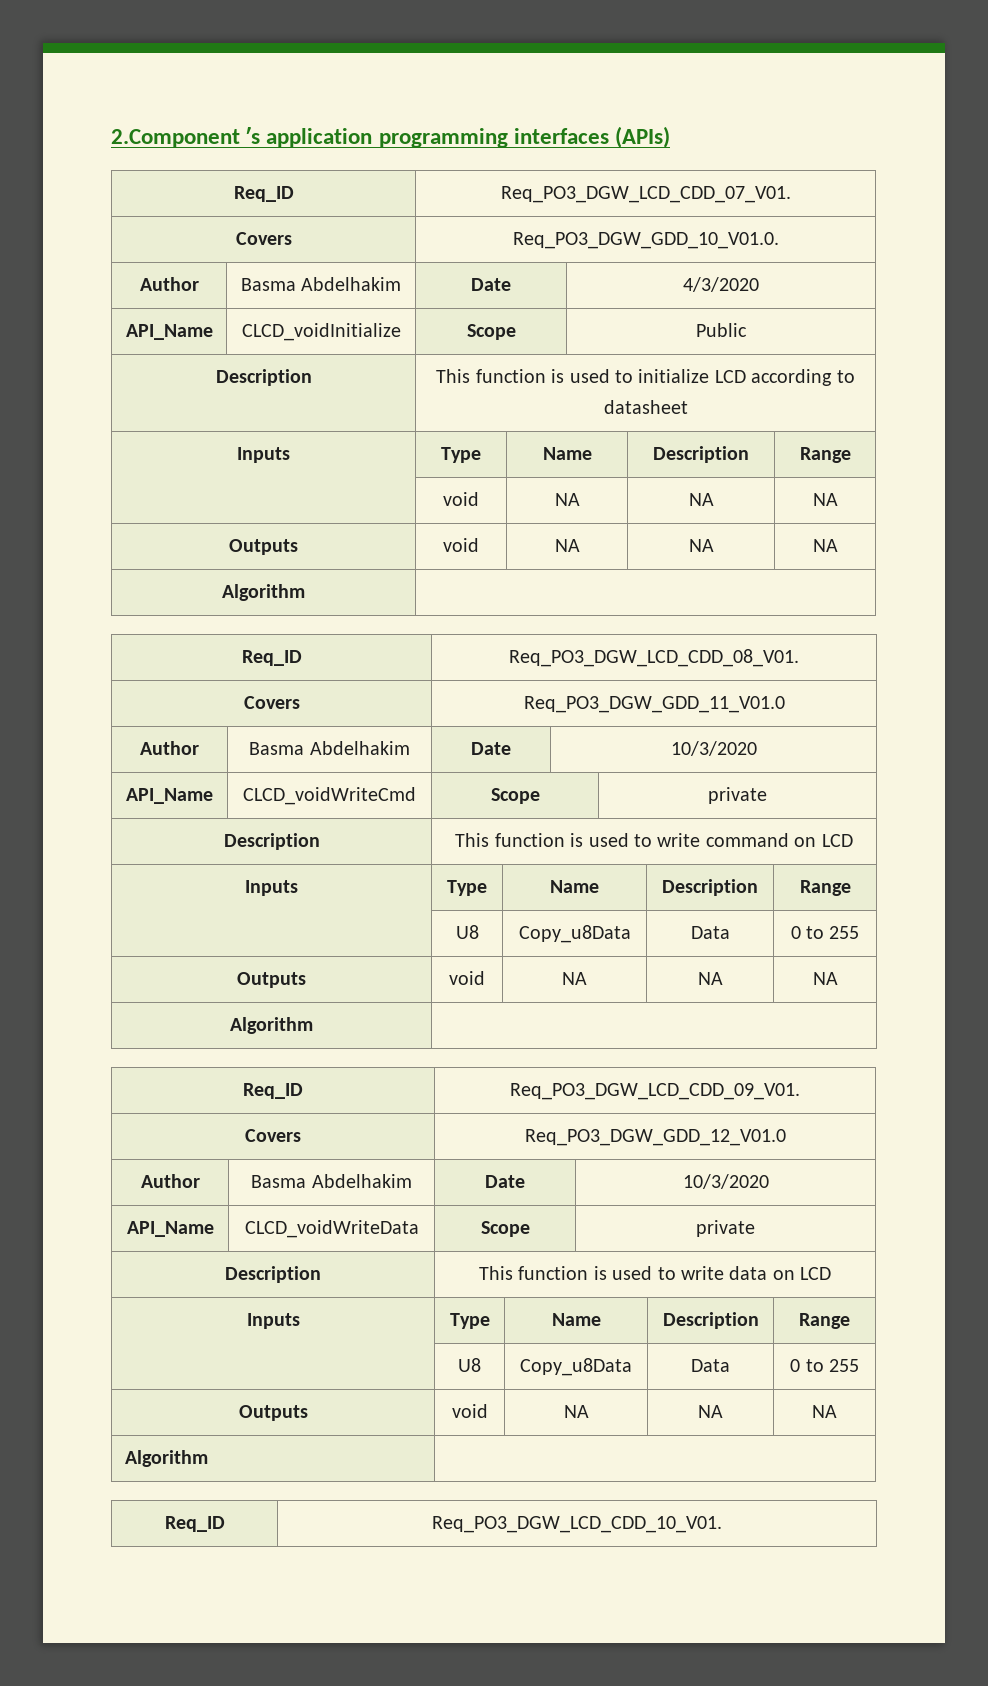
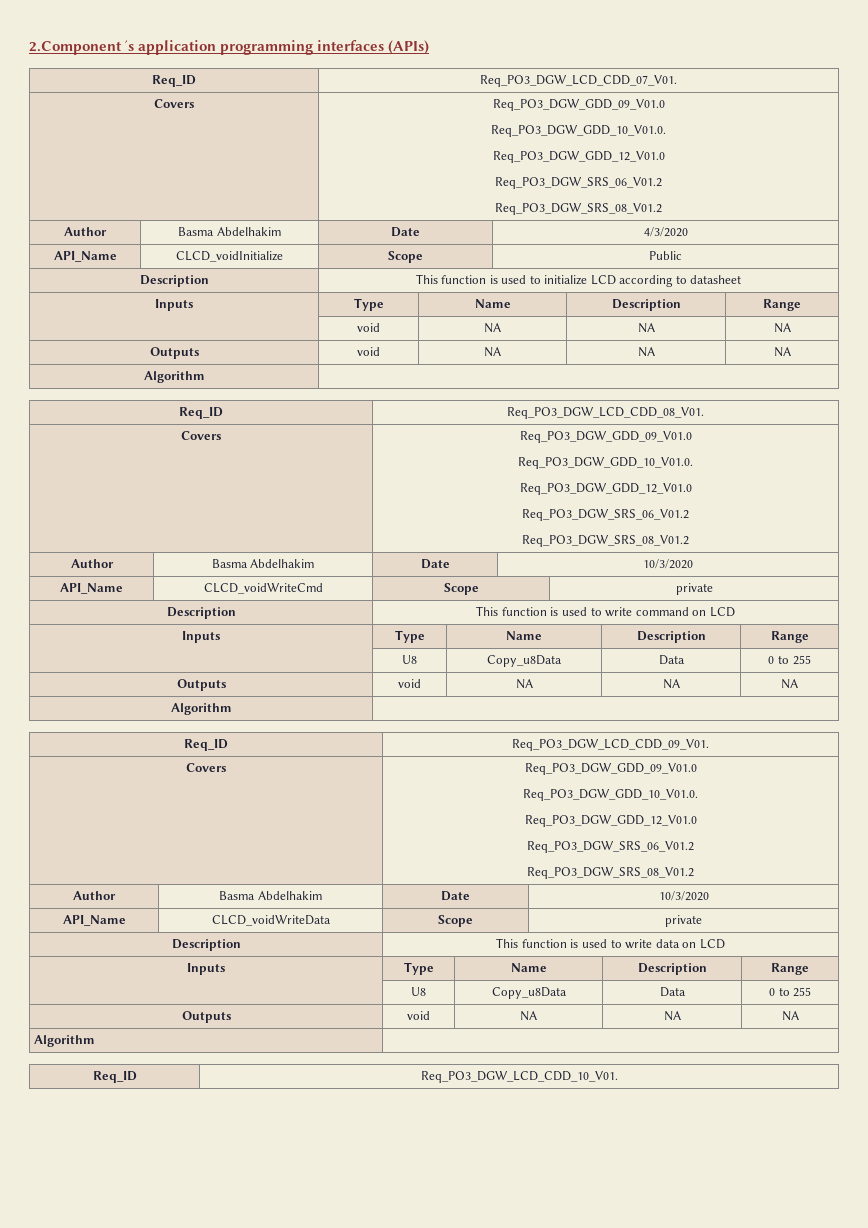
  Req_ID | Req_PO3_DGW_LCD_CDD_07_V01.
- Covers | Req_PO3_DGW_GDD_10_V01.0.
+ Covers | Req_PO3_DGW_GDD_09_V01.0
+ Req_PO3_DGW_GDD_10_V01.0.
+ Req_PO3_DGW_GDD_12_V01.0
+ Req_PO3_DGW_SRS_06_V01.2
+ Req_PO3_DGW_SRS_08_V01.2
  Req_ID | Req_PO3_DGW_LCD_CDD_08_V01.
- Covers | Req_PO3_DGW_GDD_11_V01.0
+ Covers | Req_PO3_DGW_GDD_09_V01.0
+ Req_PO3_DGW_GDD_10_V01.0.
+ Req_PO3_DGW_GDD_12_V01.0
+ Req_PO3_DGW_SRS_06_V01.2
+ Req_PO3_DGW_SRS_08_V01.2
  Req_ID | Req_PO3_DGW_LCD_CDD_09_V01.
- Covers | Req_PO3_DGW_GDD_12_V01.0
+ Covers | Req_PO3_DGW_GDD_09_V01.0
+ Req_PO3_DGW_GDD_10_V01.0.
+ Req_PO3_DGW_GDD_12_V01.0
+ Req_PO3_DGW_SRS_06_V01.2
+ Req_PO3_DGW_SRS_08_V01.2

